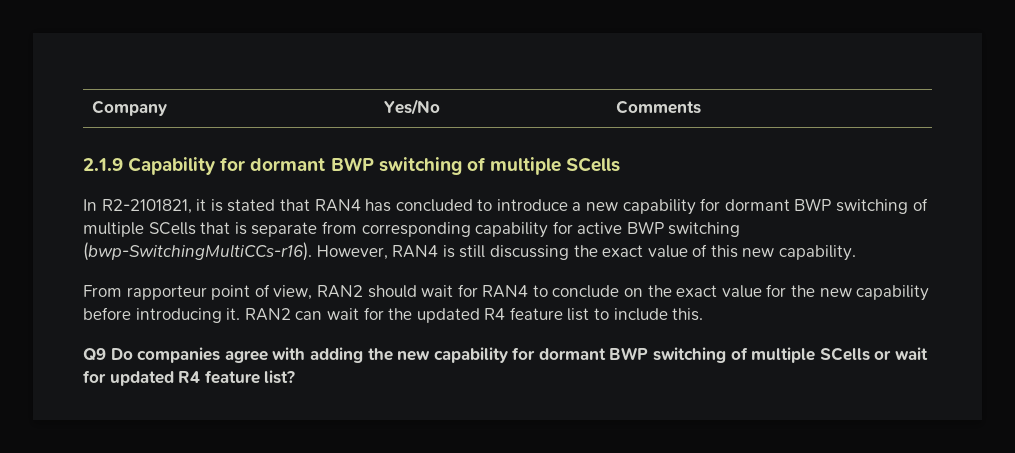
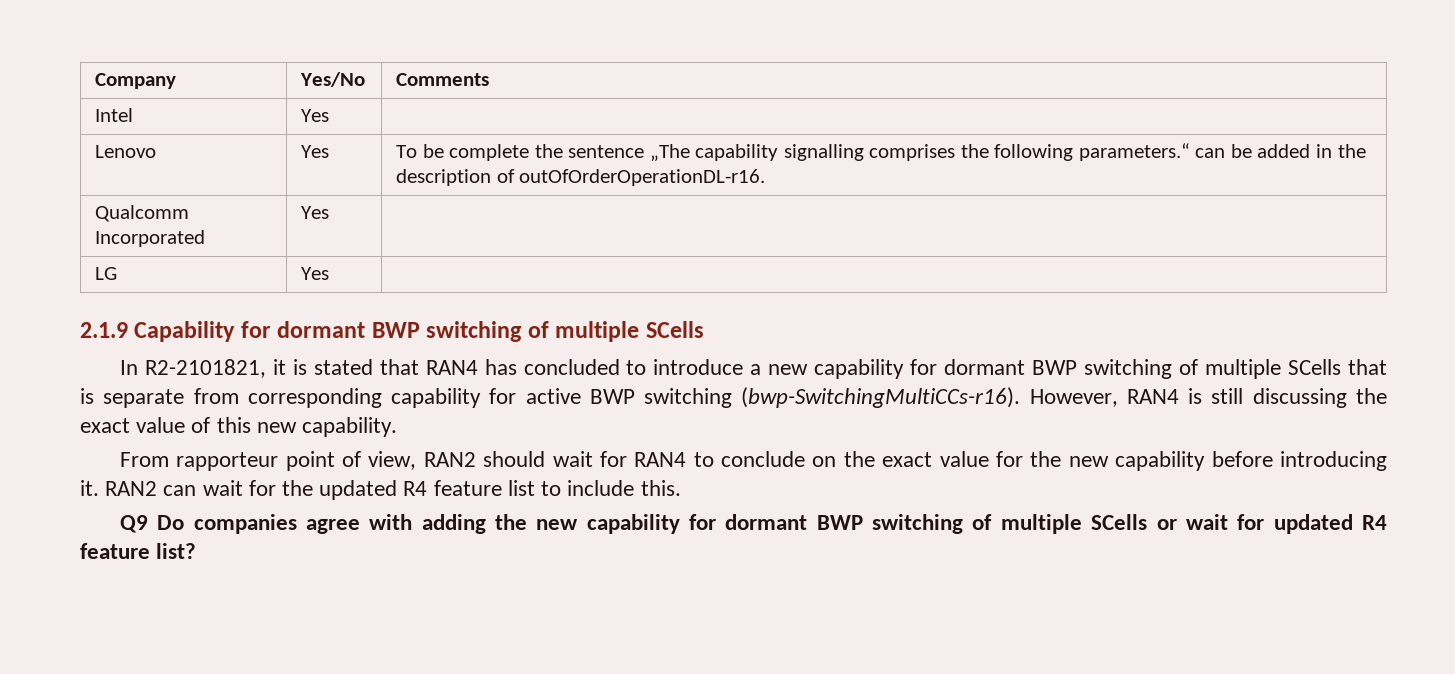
+ Intel | Yes |
+ Lenovo | Yes | To be complete the sentence „The capability signalling comprises the following parameters.“ can be added in the description of outOfOrderOperationDL-r16.
+ Qualcomm Incorporated | Yes |
+ LG | Yes |

